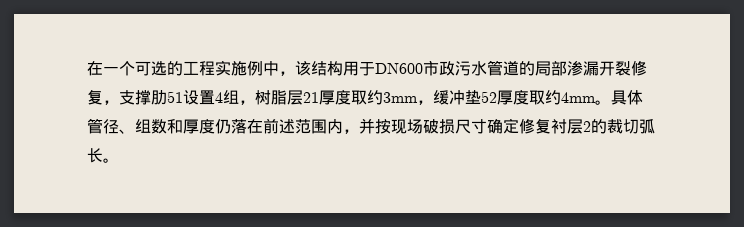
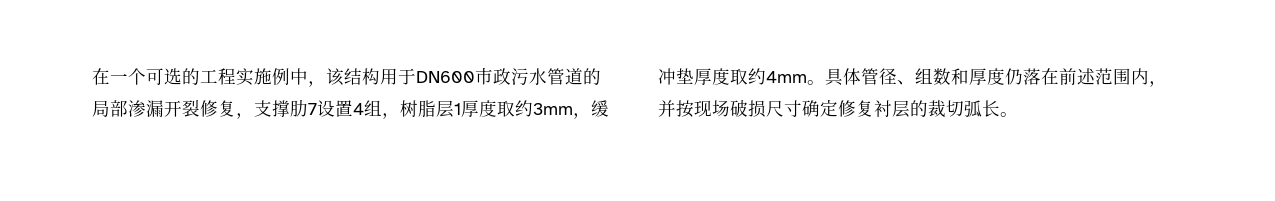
- 在一个可选的工程实施例中，该结构用于DN600市政污水管道的局部渗漏开裂修复，支撑肋51设置4组，树脂层21厚度取约3mm，缓冲垫52厚度取约4mm。
+ 在一个可选的工程实施例中，该结构用于DN600市政污水管道的局部渗漏开裂修复，支撑肋7设置4组，树脂层1厚度取约3mm，缓冲垫厚度取约4mm。
- 具体管径、组数和厚度仍落在前述范围内，并按现场破损尺寸确定修复衬层2的裁切弧长。
+ 具体管径、组数和厚度仍落在前述范围内，并按现场破损尺寸确定修复衬层的裁切弧长。

